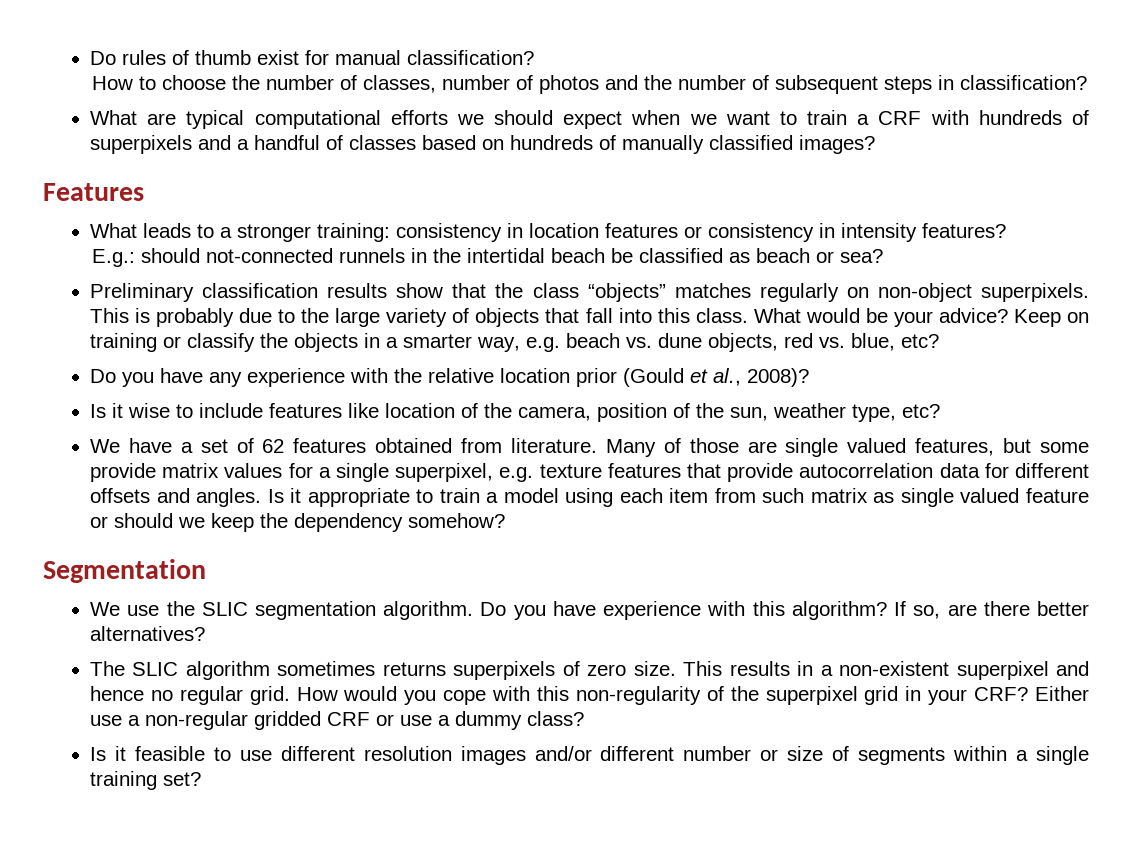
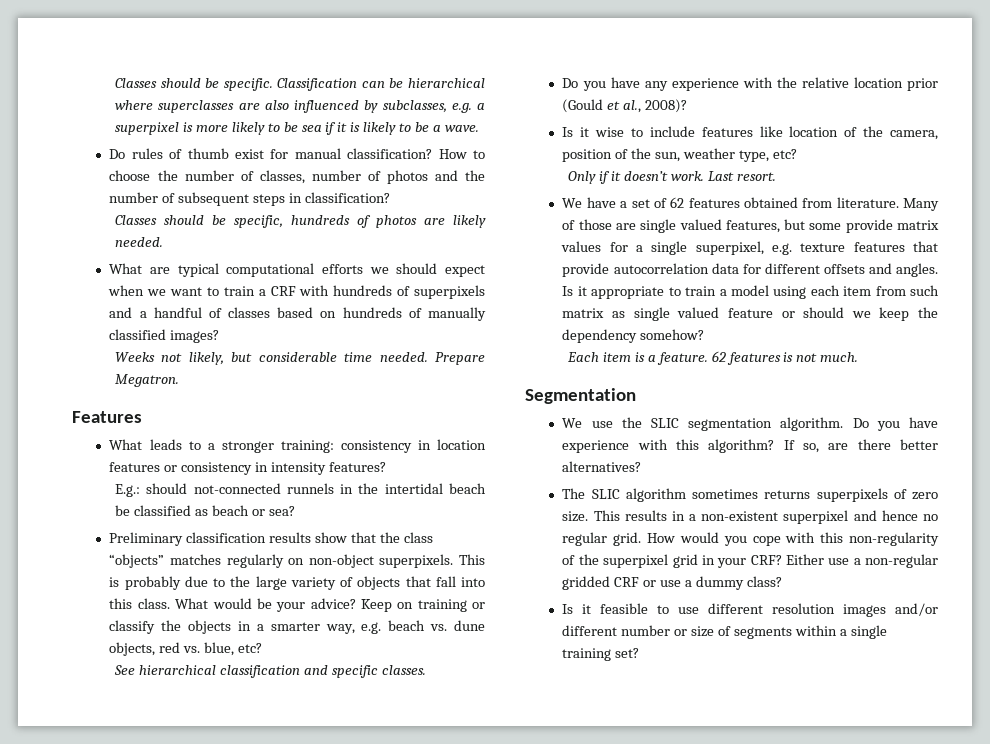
+ Classes should be specific. Classification can be hierarchical where superclasses are also influenced by subclasses, e.g. a superpixel is more likely to be sea if it is likely to be a wave.
- Do rules of thumb exist for manual classification?
- How to choose the number of classes, number of photos and the number of subsequent steps in classification?
+ Do rules of thumb exist for manual classification? How to choose the number of classes, number of photos and the number of subsequent steps in classification?
+ Classes should be specific, hundreds of photos are likely needed.
+ Weeks not likely, but considerable time needed. Prepare Megatron.
+ See hierarchical classification and specific classes.
+ Only if it doesn’t work. Last resort.
+ Each item is a feature. 62 features is not much.

